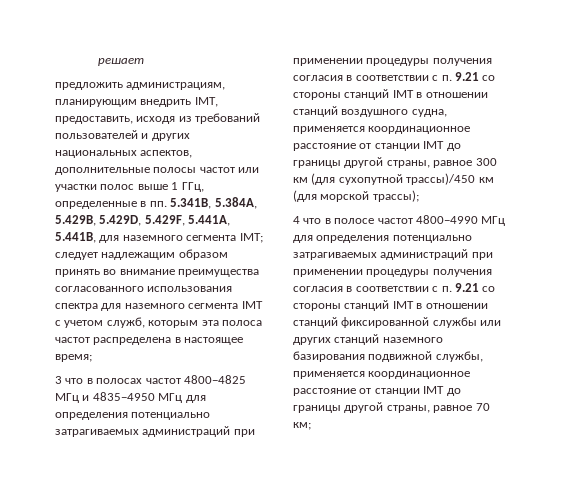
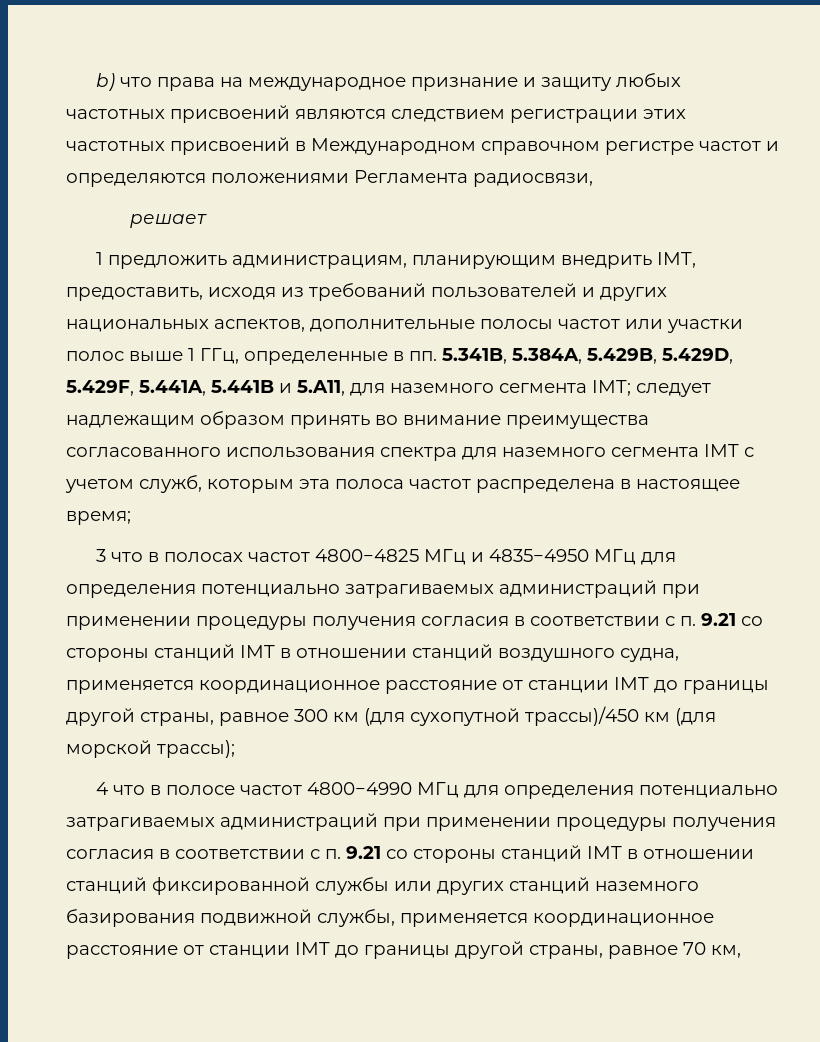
+ b) что права на международное признание и защиту любых частотных присвоений являются следствием регистрации этих частотных присвоений в Международном справочном регистре частот и определяются положениями Регламента радиосвязи,
- предложить администрациям, планирующим внедрить IMT, предоставить, исходя из требований пользователей и других национальных аспектов, дополнительные полосы частот или участки полос выше 1 ГГц, определенные в пп. 5.341B, 5.384A, 5.429B, 5.429D, 5.429F, 5.441A, 5.441B, для наземного сегмента IMT;
+ 1 предложить администрациям, планирующим внедрить IMT, предоставить, исходя из требований пользователей и других национальных аспектов, дополнительные полосы частот или участки полос выше 1 ГГц, определенные в пп. 5.341B, 5.384A, 5.429B, 5.429D, 5.429F, 5.441A, 5.441B и 5.A11, для наземного сегмента IMT;
- 4 что в полосе частот 4800−4990 МГц для определения потенциально затрагиваемых администраций при применении процедуры получения согласия в соответствии с п. 9.21 со стороны станций IMT в отношении станций фиксированной службы или других станций наземного базирования подвижной службы, применяется координационное расстояние от станции IMT до границы другой страны, равное 70 км;
+ 4 что в полосе частот 4800−4990 МГц для определения потенциально затрагиваемых администраций при применении процедуры получения согласия в соответствии с п. 9.21 со стороны станций IMT в отношении станций фиксированной службы или других станций наземного базирования подвижной службы, применяется координационное расстояние от станции IMT до границы другой страны, равное 70 км,

